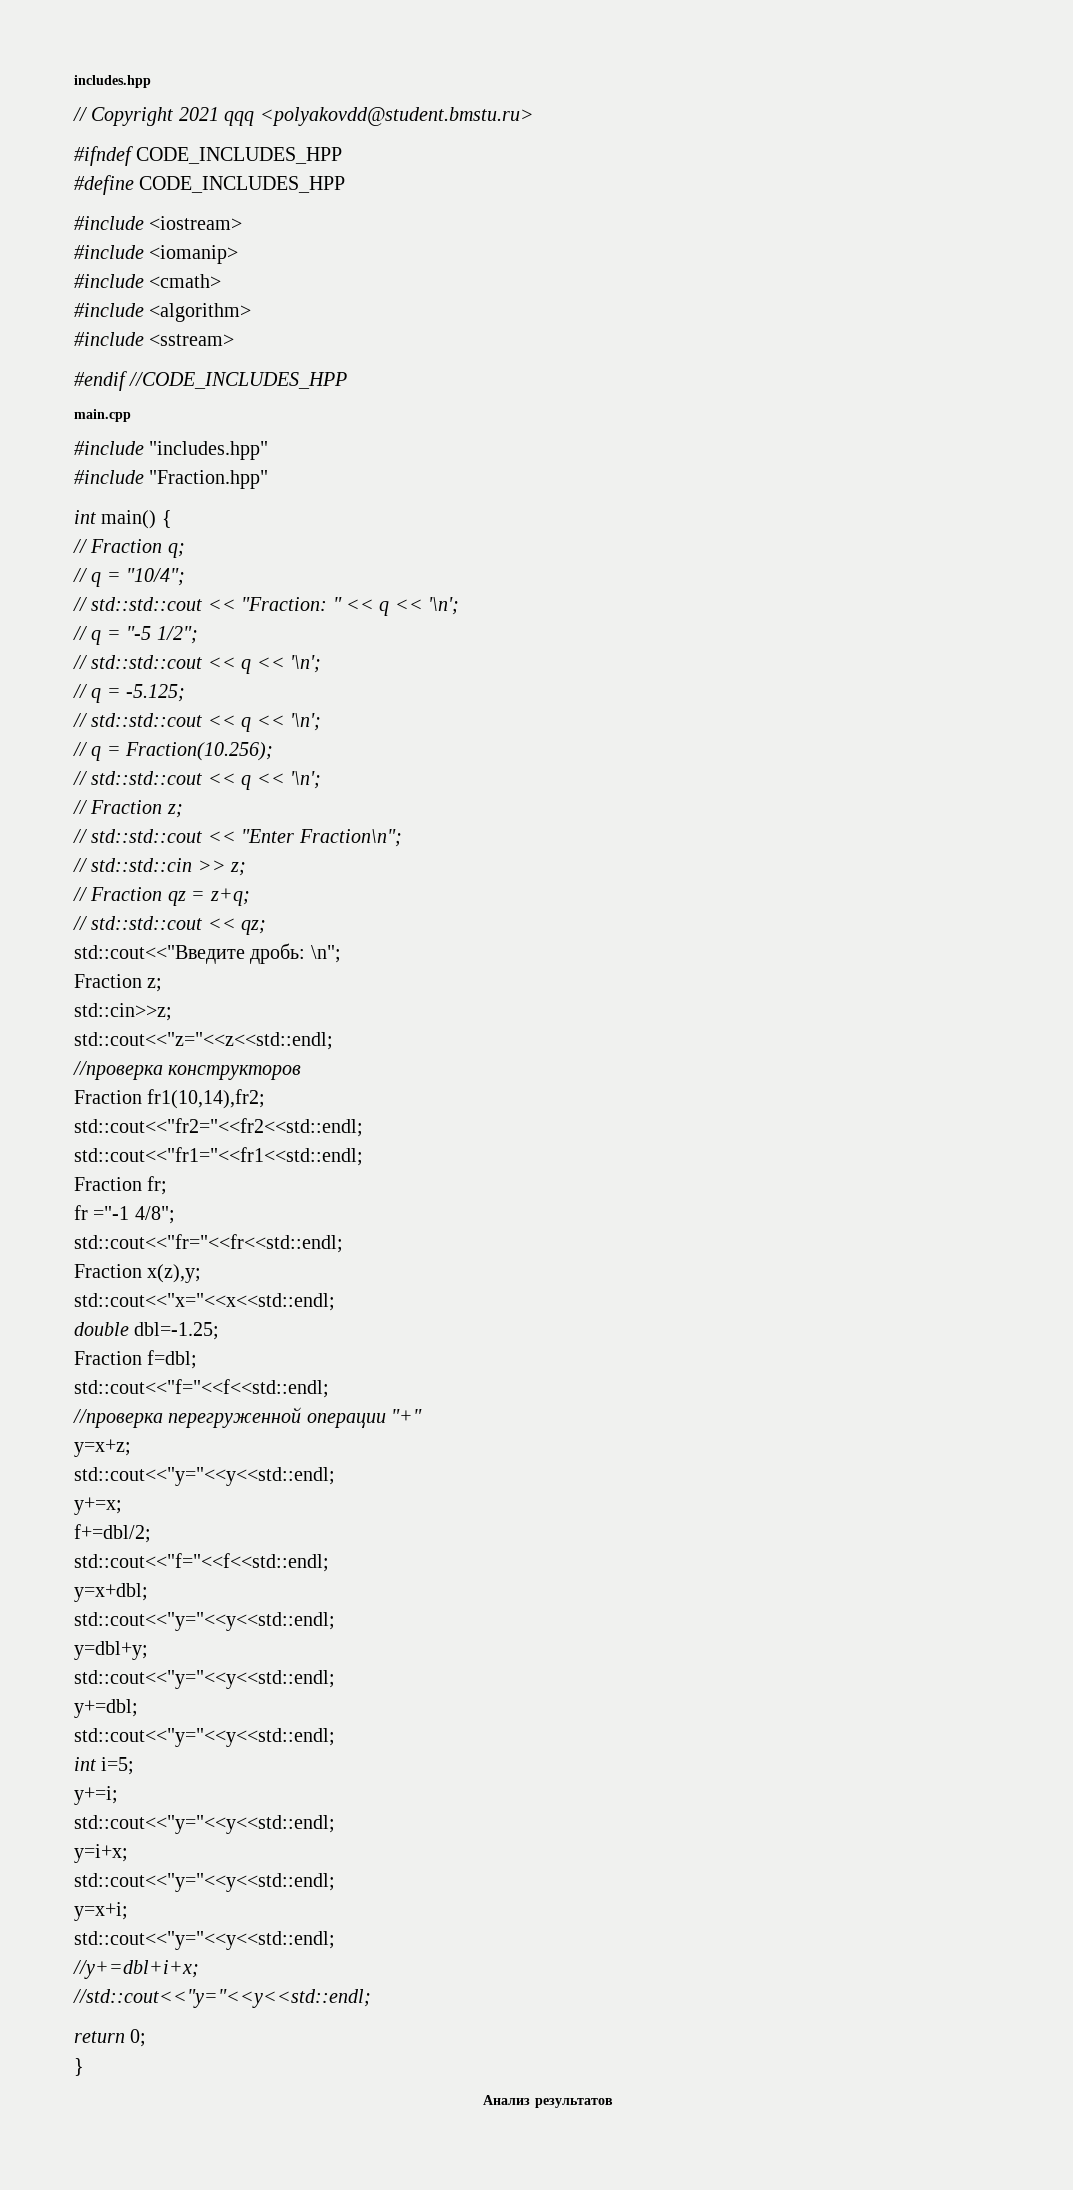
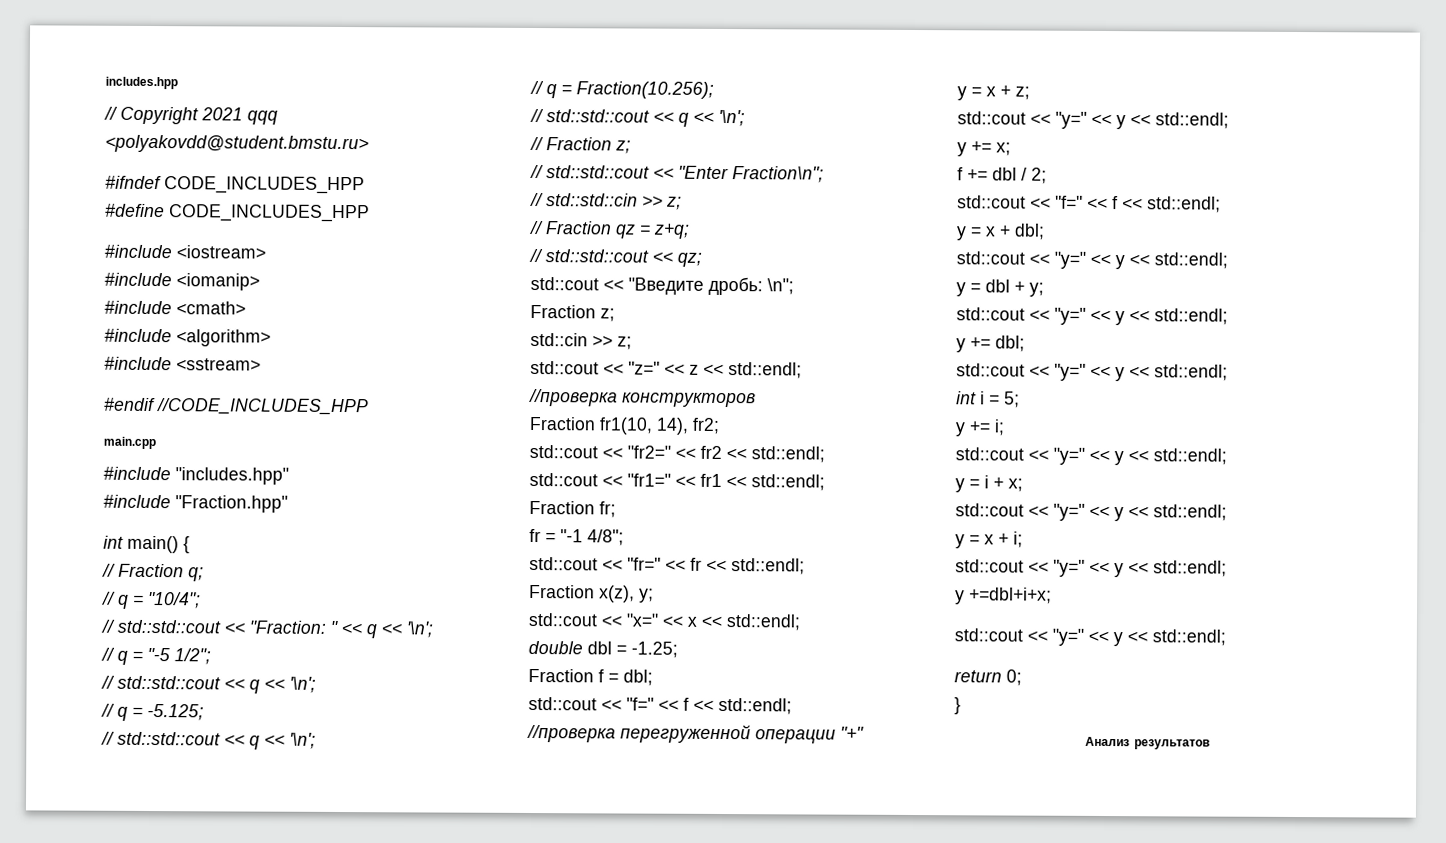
- std::cout<<"Введите дробь: \n";
+ std::cout << "Введите дробь: \n";
- std::cin>>z;
- std::cout<<"z="<<z<<std::endl;
+ std::cin >> z;
+ std::cout << "z=" << z << std::endl;
  //проверка конструкторов
- Fraction fr1(10,14),fr2;
- std::cout<<"fr2="<<fr2<<std::endl;
- std::cout<<"fr1="<<fr1<<std::endl;
+ Fraction fr1(10, 14), fr2;
+ std::cout << "fr2=" << fr2 << std::endl;
+ std::cout << "fr1=" << fr1 << std::endl;
- fr ="-1 4/8";
+ fr = "-1 4/8";
- std::cout<<"fr="<<fr<<std::endl;
- Fraction x(z),y;
- std::cout<<"x="<<x<<std::endl;
- double dbl=-1.25;
- Fraction f=dbl;
- std::cout<<"f="<<f<<std::endl;
+ std::cout << "fr=" << fr << std::endl;
+ Fraction x(z), y;
+ std::cout << "x=" << x << std::endl;
+ double dbl = -1.25;
+ Fraction f = dbl;
+ std::cout << "f=" << f << std::endl;
  //проверка перегруженной операции "+"
- y=x+z;
- std::cout<<"y="<<y<<std::endl;
- y+=x;
- f+=dbl/2;
- std::cout<<"f="<<f<<std::endl;
- y=x+dbl;
- std::cout<<"y="<<y<<std::endl;
- y=dbl+y;
- std::cout<<"y="<<y<<std::endl;
- y+=dbl;
- std::cout<<"y="<<y<<std::endl;
- int i=5;
- y+=i;
- std::cout<<"y="<<y<<std::endl;
- y=i+x;
- std::cout<<"y="<<y<<std::endl;
- y=x+i;
- std::cout<<"y="<<y<<std::endl;
- //y+=dbl+i+x;
- //std::cout<<"y="<<y<<std::endl;
+ y = x + z;
+ std::cout << "y=" << y << std::endl;
+ y += x;
+ f += dbl / 2;
+ std::cout << "f=" << f << std::endl;
+ y = x + dbl;
+ std::cout << "y=" << y << std::endl;
+ y = dbl + y;
+ std::cout << "y=" << y << std::endl;
+ y += dbl;
+ std::cout << "y=" << y << std::endl;
+ int i = 5;
+ y += i;
+ std::cout << "y=" << y << std::endl;
+ y = i + x;
+ std::cout << "y=" << y << std::endl;
+ y = x + i;
+ std::cout << "y=" << y << std::endl;
+ y +=dbl+i+x;
+ std::cout << "y=" << y << std::endl;

